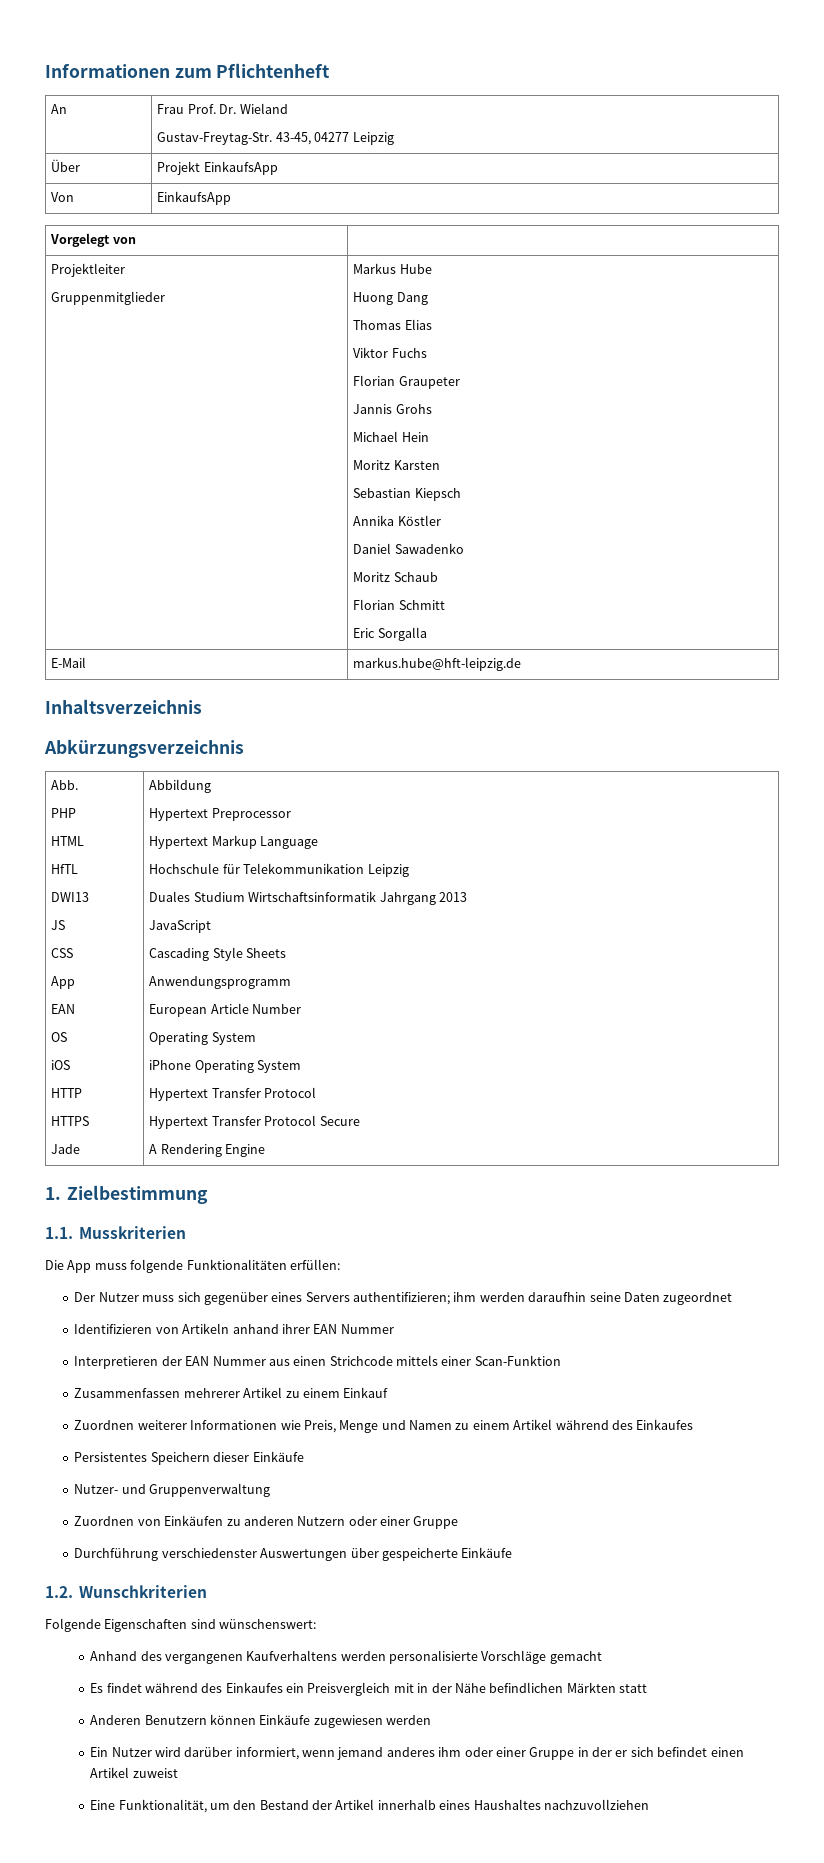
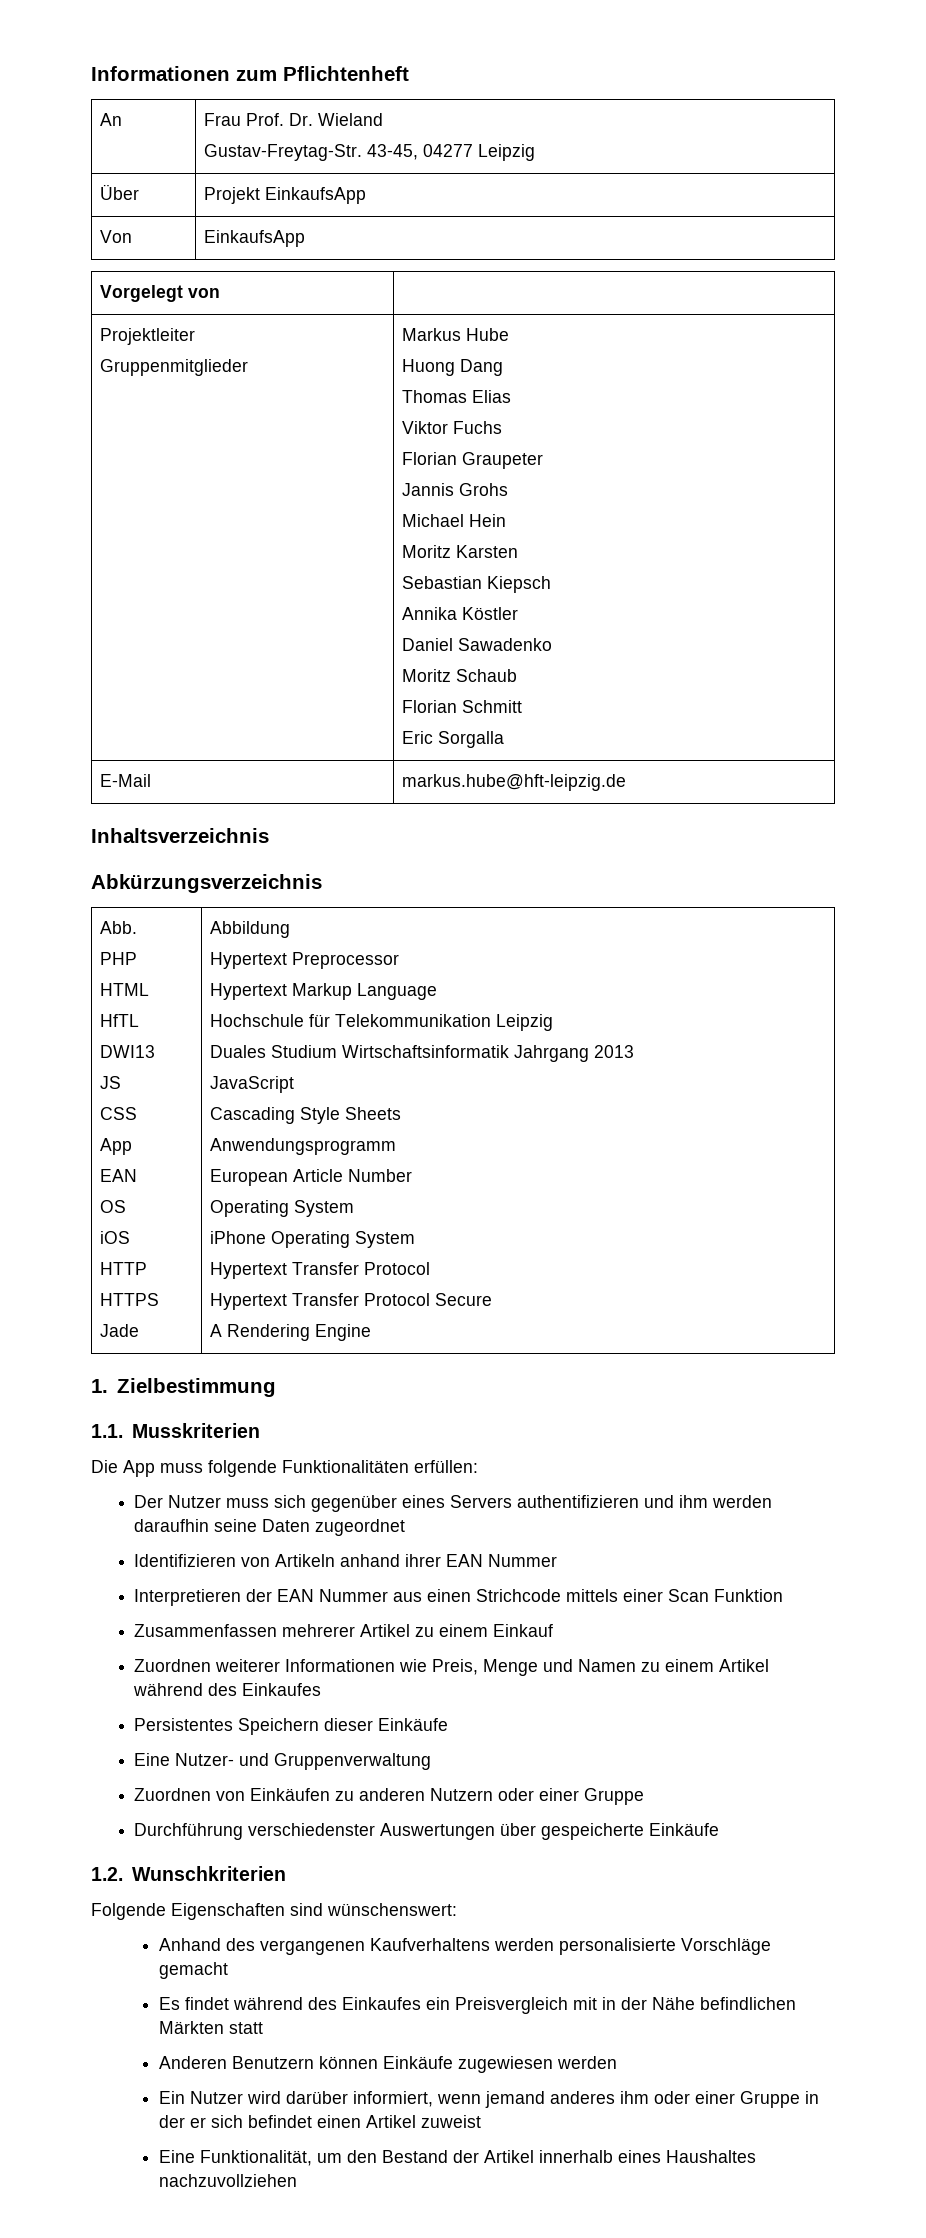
- Der Nutzer muss sich gegenüber eines Servers authentifizieren; ihm werden daraufhin seine Daten zugeordnet
+ Der Nutzer muss sich gegenüber eines Servers authentifizieren und ihm werden daraufhin seine Daten zugeordnet
- Interpretieren der EAN Nummer aus einen Strichcode mittels einer Scan-Funktion
+ Interpretieren der EAN Nummer aus einen Strichcode mittels einer Scan Funktion
- Nutzer- und Gruppenverwaltung
+ Eine Nutzer- und Gruppenverwaltung

